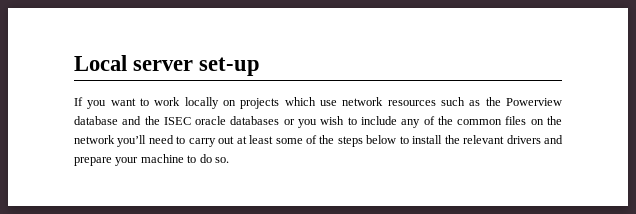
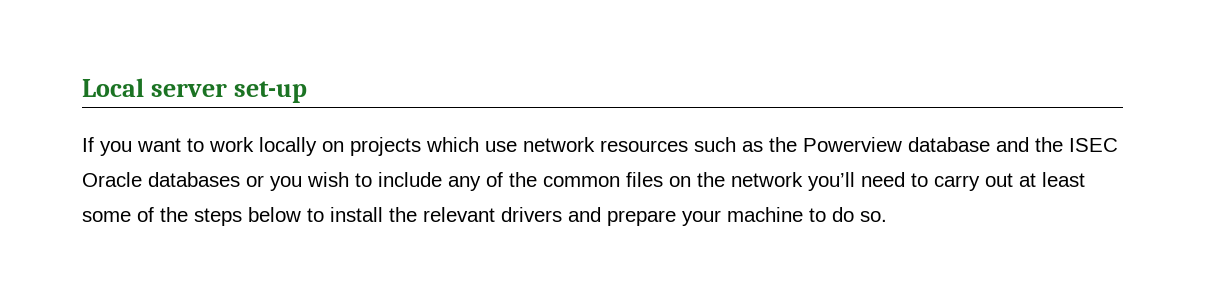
- If you want to work locally on projects which use network resources such as the Powerview database and the ISEC oracle databases or you wish to include any of the common files on the network you’ll need to carry out at least some of the steps below to install the relevant drivers and prepare your machine to do so.
+ If you want to work locally on projects which use network resources such as the Powerview database and the ISEC Oracle databases or you wish to include any of the common files on the network you’ll need to carry out at least some of the steps below to install the relevant drivers and prepare your machine to do so.

